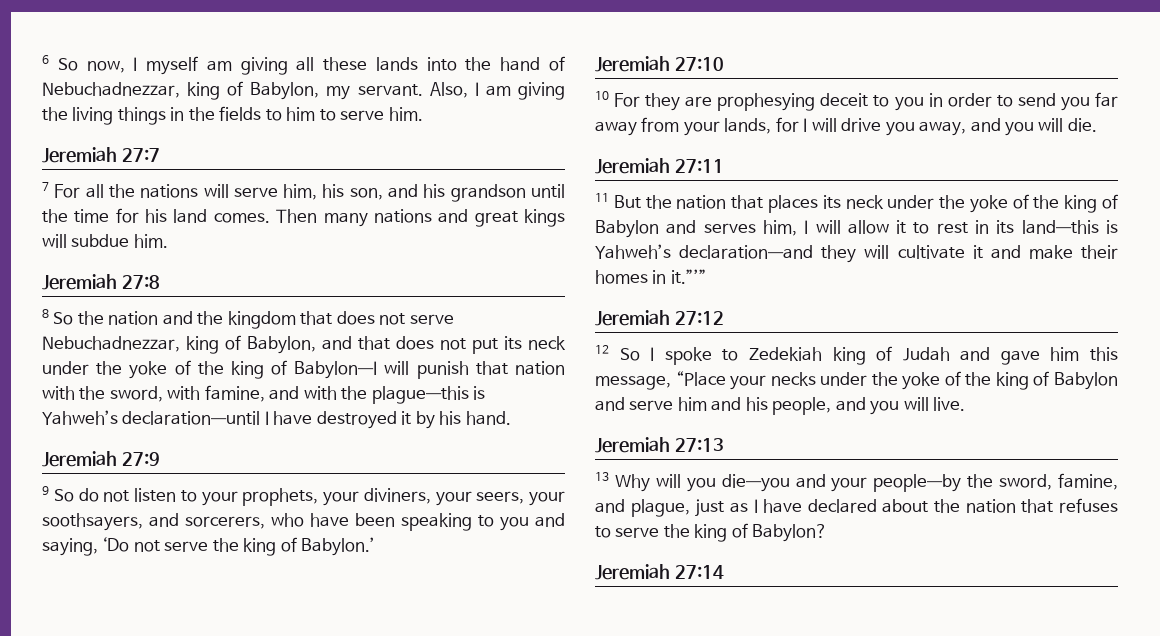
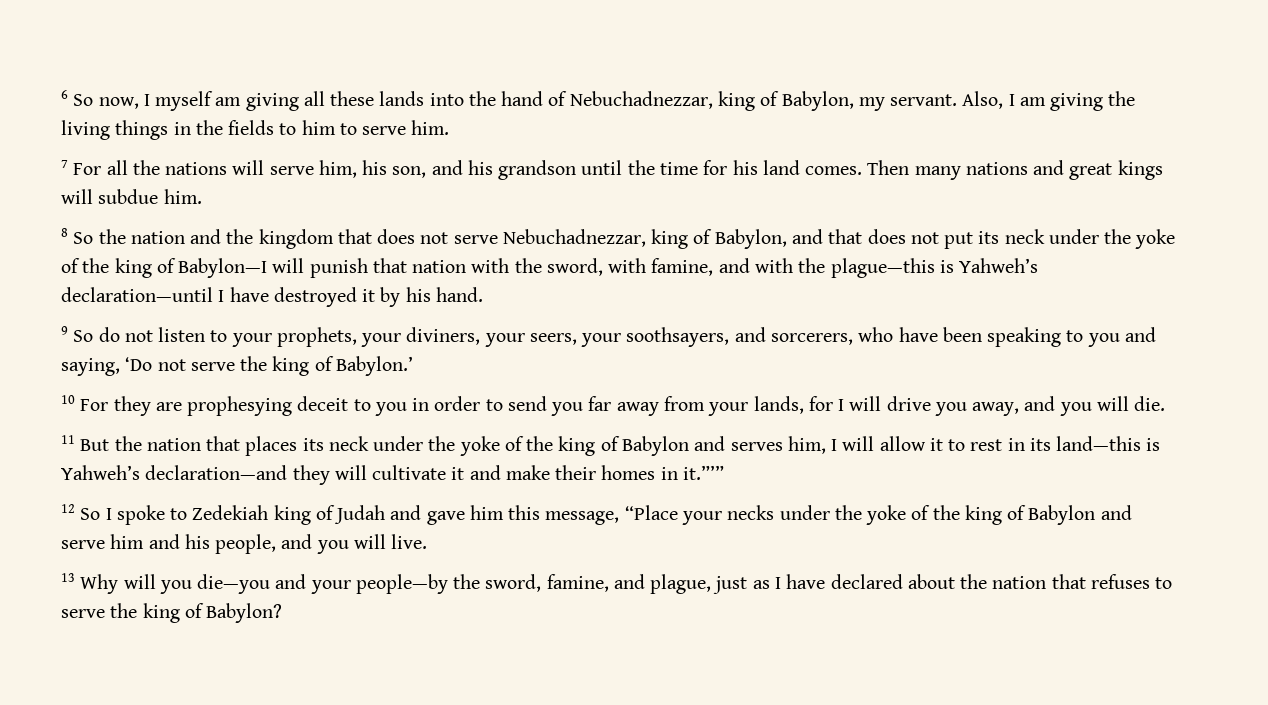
- Jeremiah 27:7
- Jeremiah 27:8
- Jeremiah 27:9
- Jeremiah 27:10
- Jeremiah 27:11
- Jeremiah 27:12
- Jeremiah 27:13
- Jeremiah 27:14

